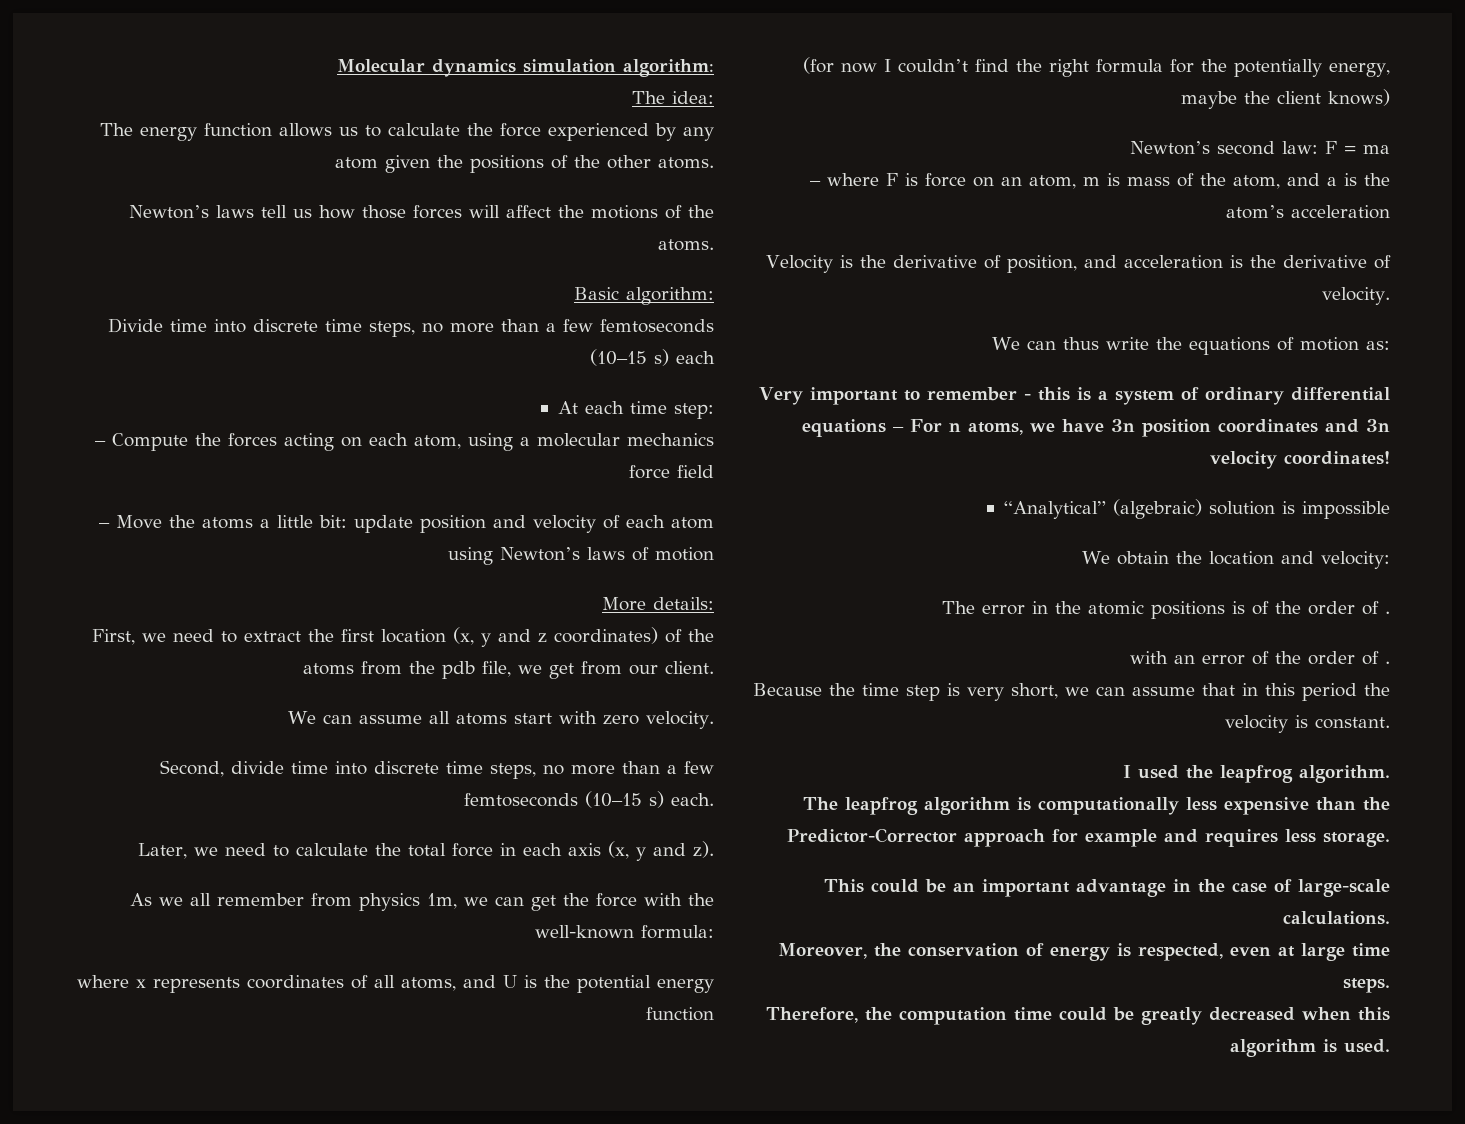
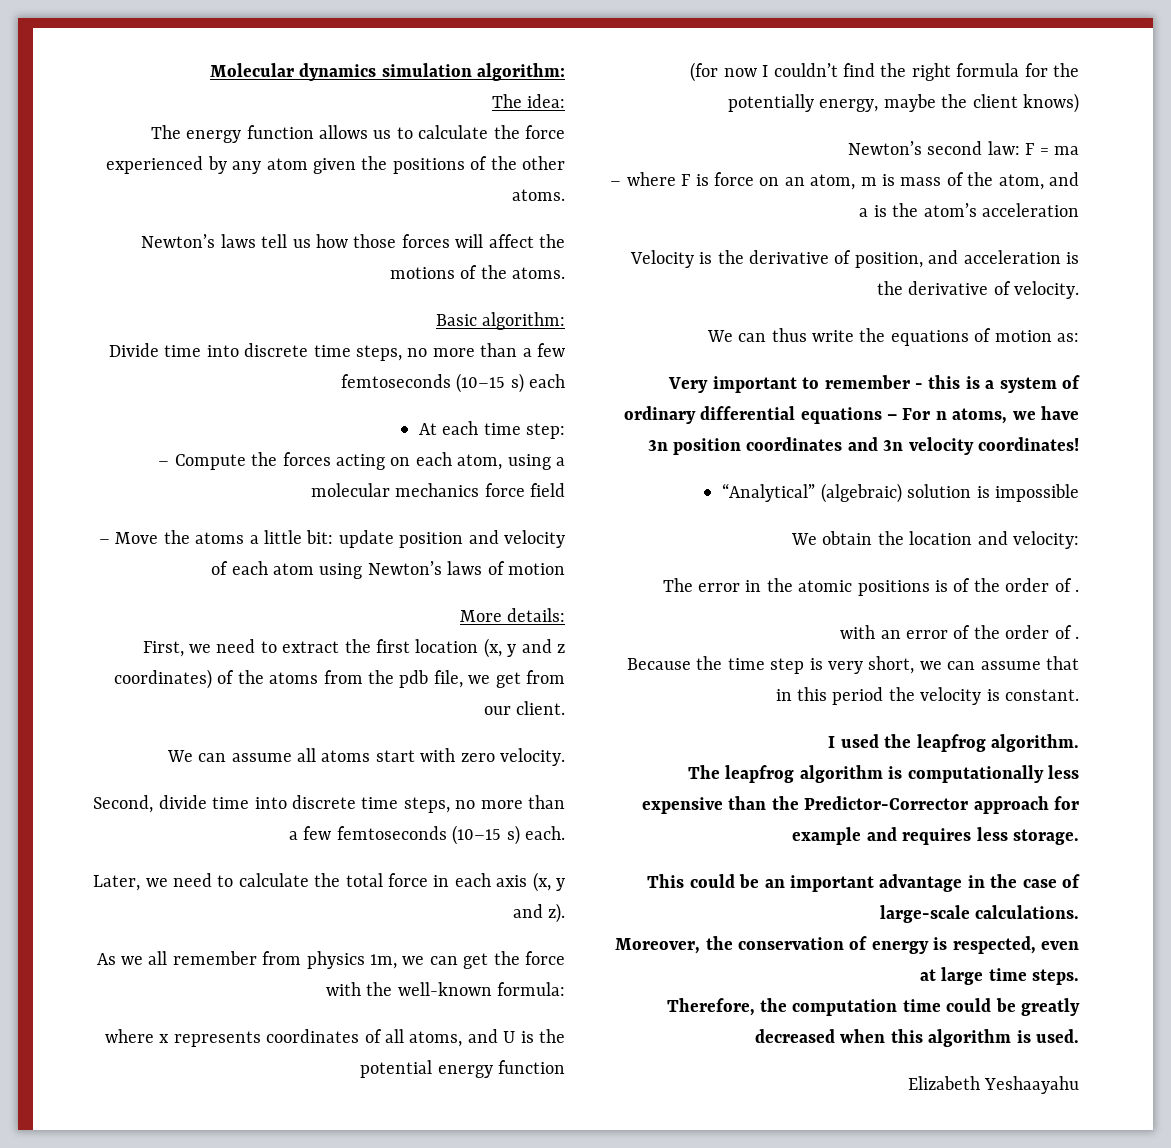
+ Elizabeth Yeshaayahu

